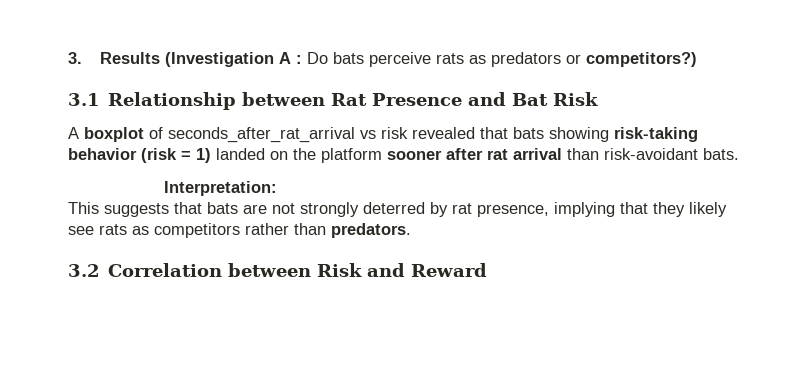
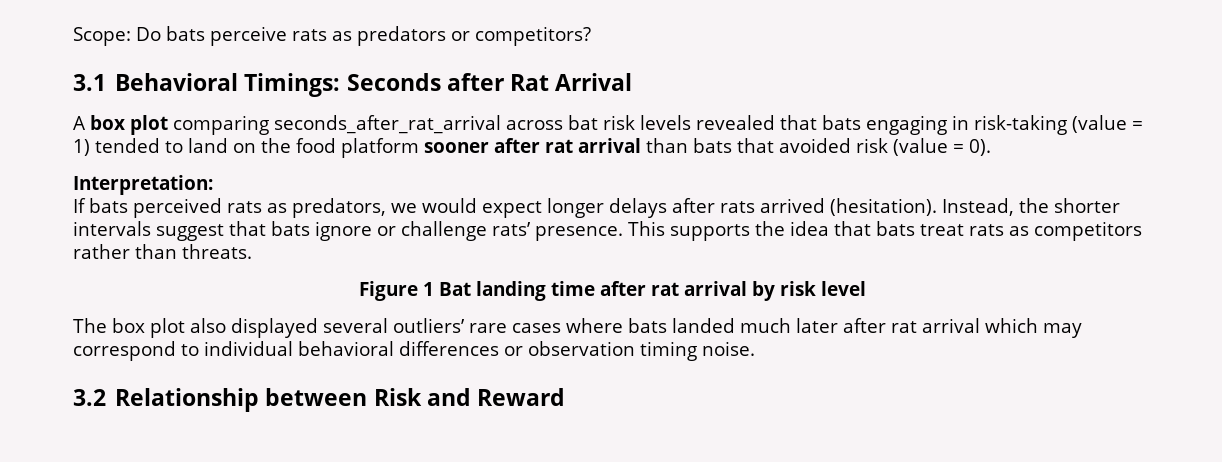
- 3. Results (Investigation A : Do bats perceive rats as predators or competitors?)
+ Scope: Do bats perceive rats as predators or competitors?
- 3.1 Relationship between Rat Presence and Bat Risk
- A boxplot of seconds_after_rat_arrival vs risk revealed that bats showing risk-taking behavior (risk = 1) landed on the platform sooner after rat arrival than risk-avoidant bats.
+ 3.1 Behavioral Timings: Seconds after Rat Arrival
+ A box plot comparing seconds_after_rat_arrival across bat risk levels revealed that bats engaging in risk-taking (value = 1) tended to land on the food platform sooner after rat arrival than bats that avoided risk (value = 0).
  Interpretation:
- This suggests that bats are not strongly deterred by rat presence, implying that they likely see rats as competitors rather than predators.
+ If bats perceived rats as predators, we would expect longer delays after rats arrived (hesitation). Instead, the shorter intervals suggest that bats ignore or challenge rats’ presence. This supports the idea that bats treat rats as competitors rather than threats.
+ Figure 1 Bat landing time after rat arrival by risk level
+ The box plot also displayed several outliers’ rare cases where bats landed much later after rat arrival which may correspond to individual behavioral differences or observation timing noise.
- 3.2 Correlation between Risk and Reward
+ 3.2 Relationship between Risk and Reward

